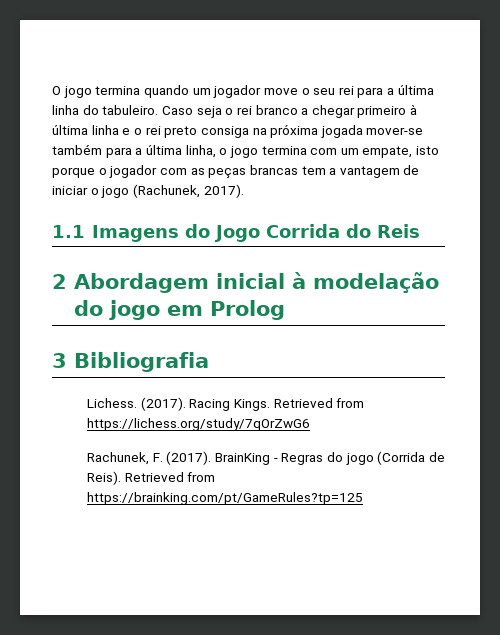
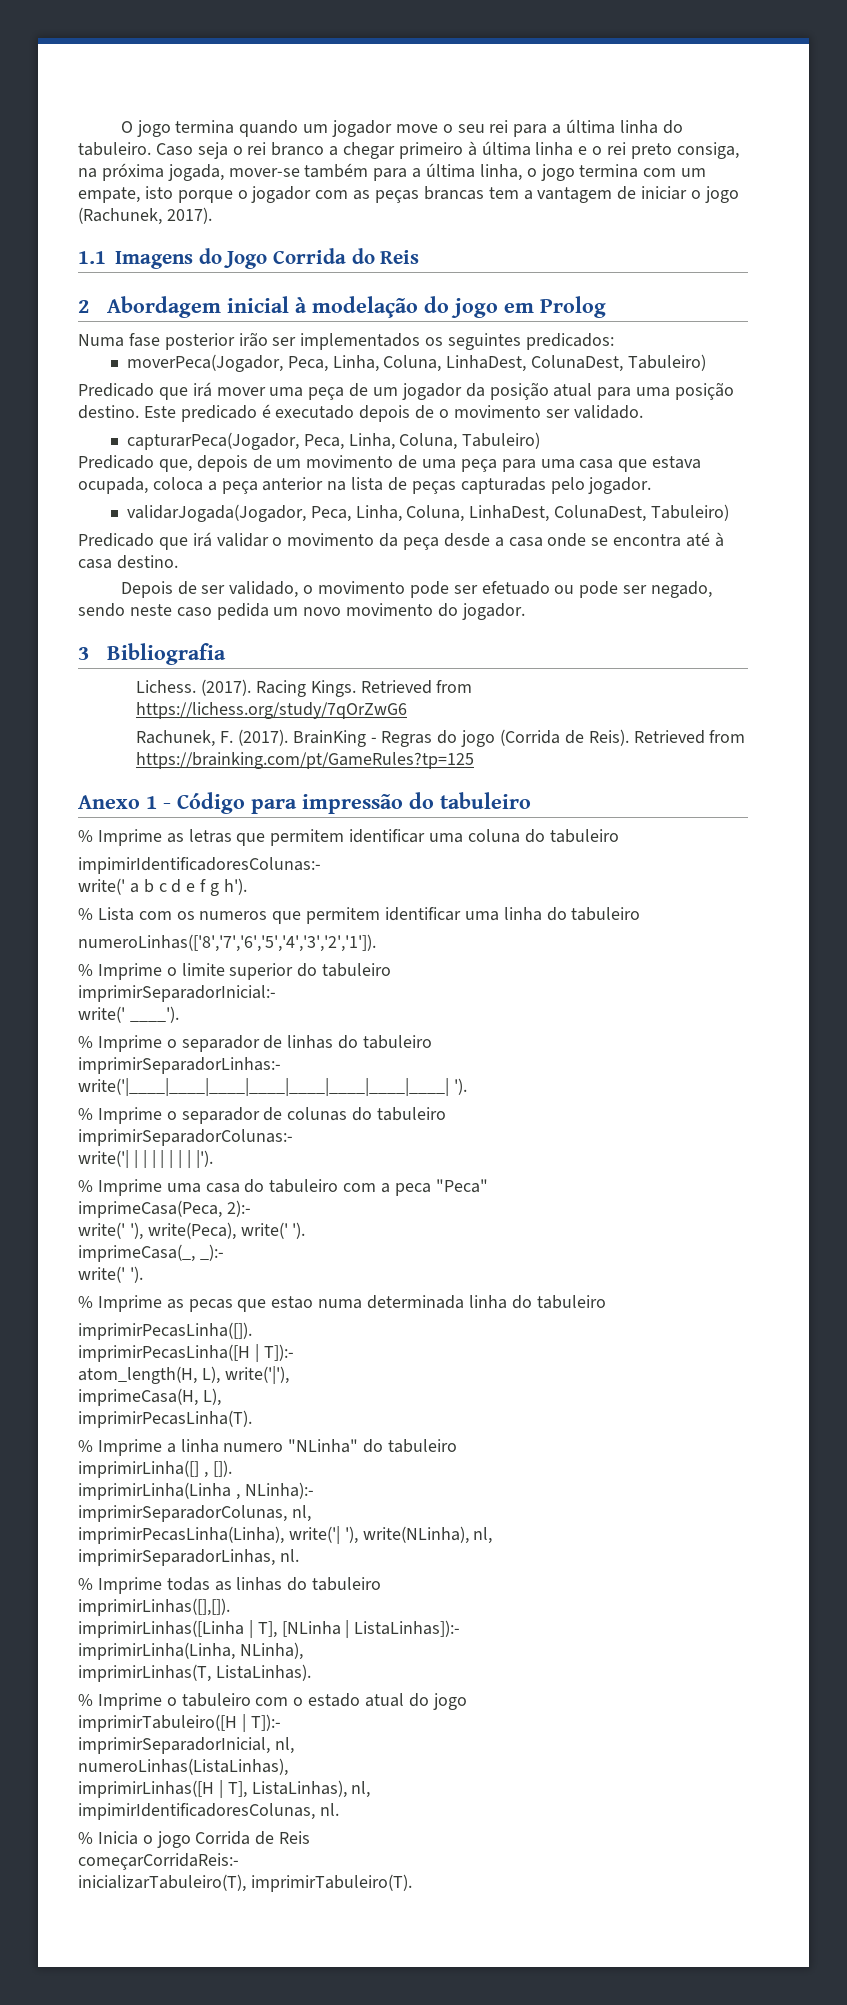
- Caso seja o rei branco a chegar primeiro à última linha e o rei preto consiga na próxima jogada mover-se também para a última linha, o jogo termina com um empate, isto porque o jogador com as peças brancas tem a vantagem de iniciar o jogo (Rachunek, 2017).
+ Caso seja o rei branco a chegar primeiro à última linha e o rei preto consiga, na próxima jogada, mover-se também para a última linha, o jogo termina com um empate, isto porque o jogador com as peças brancas tem a vantagem de iniciar o jogo (Rachunek, 2017).
+ Numa fase posterior irão ser implementados os seguintes predicados:
+ moverPeca(Jogador, Peca, Linha, Coluna, LinhaDest, ColunaDest, Tabuleiro)
+ Predicado que irá mover uma peça de um jogador da posição atual para uma posição destino. Este predicado é executado depois de o movimento ser validado.
+ capturarPeca(Jogador, Peca, Linha, Coluna, Tabuleiro)
+ Predicado que, depois de um movimento de uma peça para uma casa que estava ocupada, coloca a peça anterior na lista de peças capturadas pelo jogador.
+ validarJogada(Jogador, Peca, Linha, Coluna, LinhaDest, ColunaDest, Tabuleiro)
+ Predicado que irá validar o movimento da peça desde a casa onde se encontra até à casa destino.
+ Depois de ser validado, o movimento pode ser efetuado ou pode ser negado, sendo neste caso pedida um novo movimento do jogador.
+ Anexo 1 - Código para impressão do tabuleiro
+ % Imprime as letras que permitem identificar uma coluna do tabuleiro
+ impimirIdentificadoresColunas:-
+ write(' a b c d e f g h').
+ % Lista com os numeros que permitem identificar uma linha do tabuleiro
+ numeroLinhas(['8','7','6','5','4','3','2','1']).
+ % Imprime o limite superior do tabuleiro
+ imprimirSeparadorInicial:-
+ write(' ____').
+ % Imprime o separador de linhas do tabuleiro
+ imprimirSeparadorLinhas:-
+ write('|____|____|____|____|____|____|____|____| ').
+ % Imprime o separador de colunas do tabuleiro
+ imprimirSeparadorColunas:-
+ write('| | | | | | | | |').
+ % Imprime uma casa do tabuleiro com a peca "Peca"
+ imprimeCasa(Peca, 2):-
+ write(' '), write(Peca), write(' ').
+ imprimeCasa(_, _):-
+ write(' ').
+ % Imprime as pecas que estao numa determinada linha do tabuleiro
+ imprimirPecasLinha([]).
+ imprimirPecasLinha([H | T]):-
+ atom_length(H, L), write('|'),
+ imprimeCasa(H, L),
+ imprimirPecasLinha(T).
+ % Imprime a linha numero "NLinha" do tabuleiro
+ imprimirLinha([] , []).
+ imprimirLinha(Linha , NLinha):-
+ imprimirSeparadorColunas, nl,
+ imprimirPecasLinha(Linha), write('| '), write(NLinha), nl,
+ imprimirSeparadorLinhas, nl.
+ % Imprime todas as linhas do tabuleiro
+ imprimirLinhas([],[]).
+ imprimirLinhas([Linha | T], [NLinha | ListaLinhas]):-
+ imprimirLinha(Linha, NLinha),
+ imprimirLinhas(T, ListaLinhas).
+ % Imprime o tabuleiro com o estado atual do jogo
+ imprimirTabuleiro([H | T]):-
+ imprimirSeparadorInicial, nl,
+ numeroLinhas(ListaLinhas),
+ imprimirLinhas([H | T], ListaLinhas), nl,
+ impimirIdentificadoresColunas, nl.
+ % Inicia o jogo Corrida de Reis
+ começarCorridaReis:-
+ inicializarTabuleiro(T), imprimirTabuleiro(T).

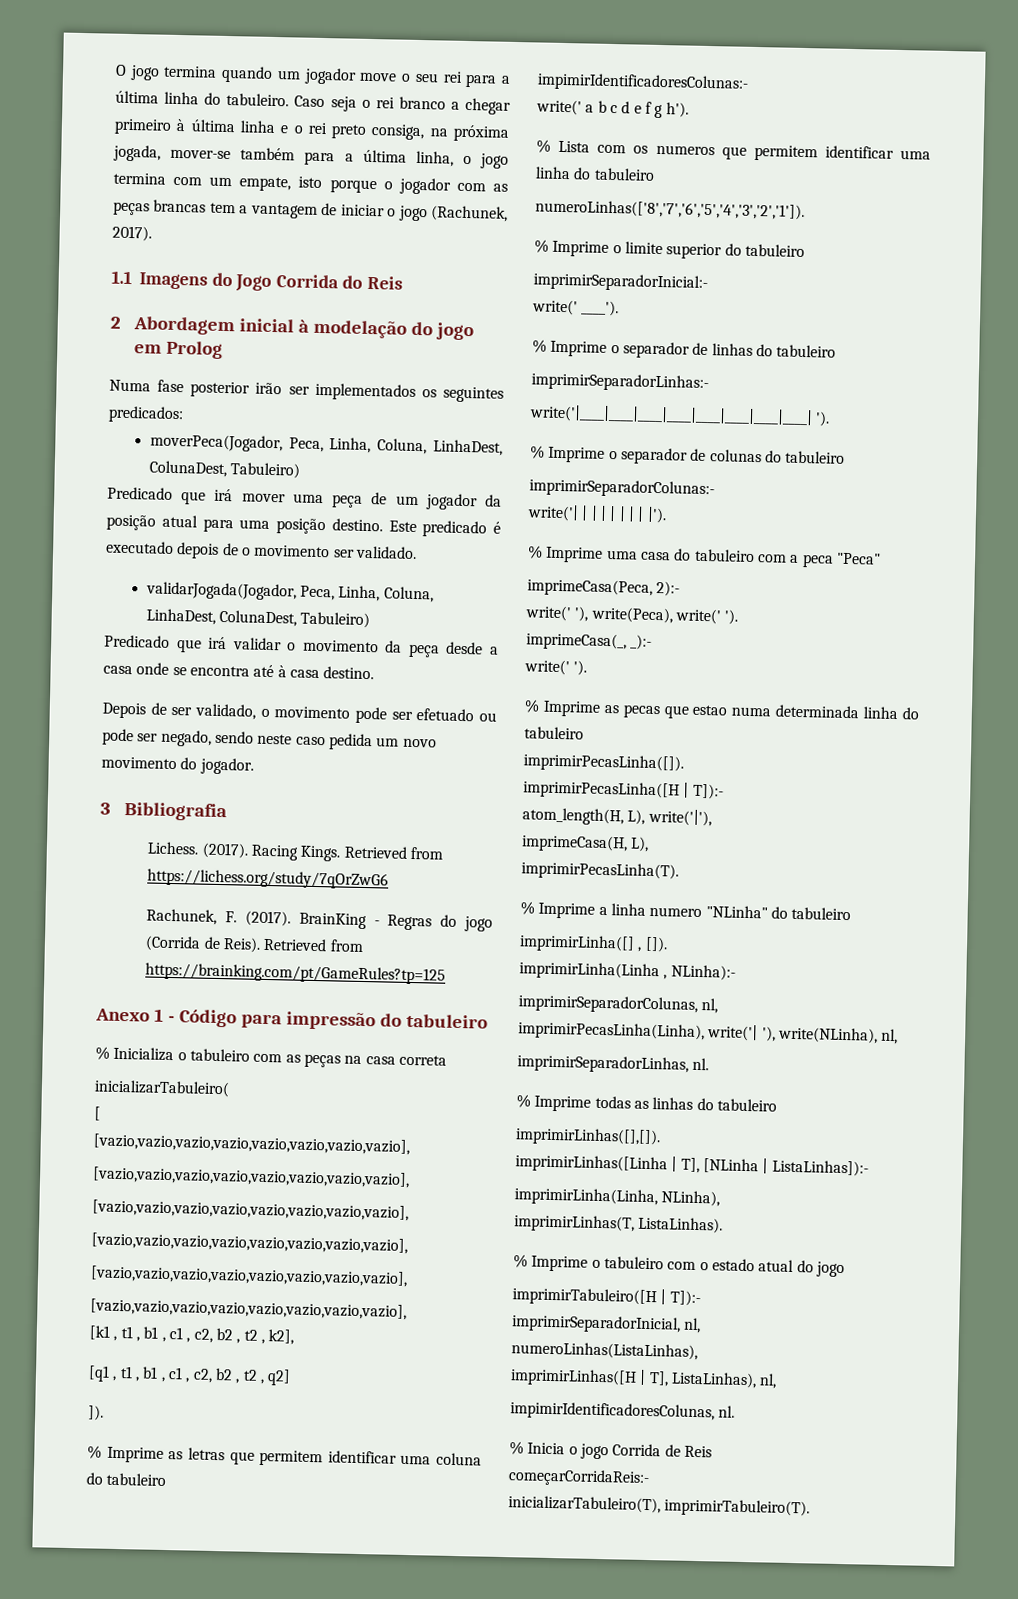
- capturarPeca(Jogador, Peca, Linha, Coluna, Tabuleiro)
- Predicado que, depois de um movimento de uma peça para uma casa que estava ocupada, coloca a peça anterior na lista de peças capturadas pelo jogador.
+ % Inicializa o tabuleiro com as peças na casa correta
+ inicializarTabuleiro(
+ [
+ [vazio,vazio,vazio,vazio,vazio,vazio,vazio,vazio],
+ [vazio,vazio,vazio,vazio,vazio,vazio,vazio,vazio],
+ [vazio,vazio,vazio,vazio,vazio,vazio,vazio,vazio],
+ [vazio,vazio,vazio,vazio,vazio,vazio,vazio,vazio],
+ [vazio,vazio,vazio,vazio,vazio,vazio,vazio,vazio],
+ [vazio,vazio,vazio,vazio,vazio,vazio,vazio,vazio],
+ [k1 , t1 , b1 , c1 , c2, b2 , t2 , k2],
+ [q1 , t1 , b1 , c1 , c2, b2 , t2 , q2]
+ ]).

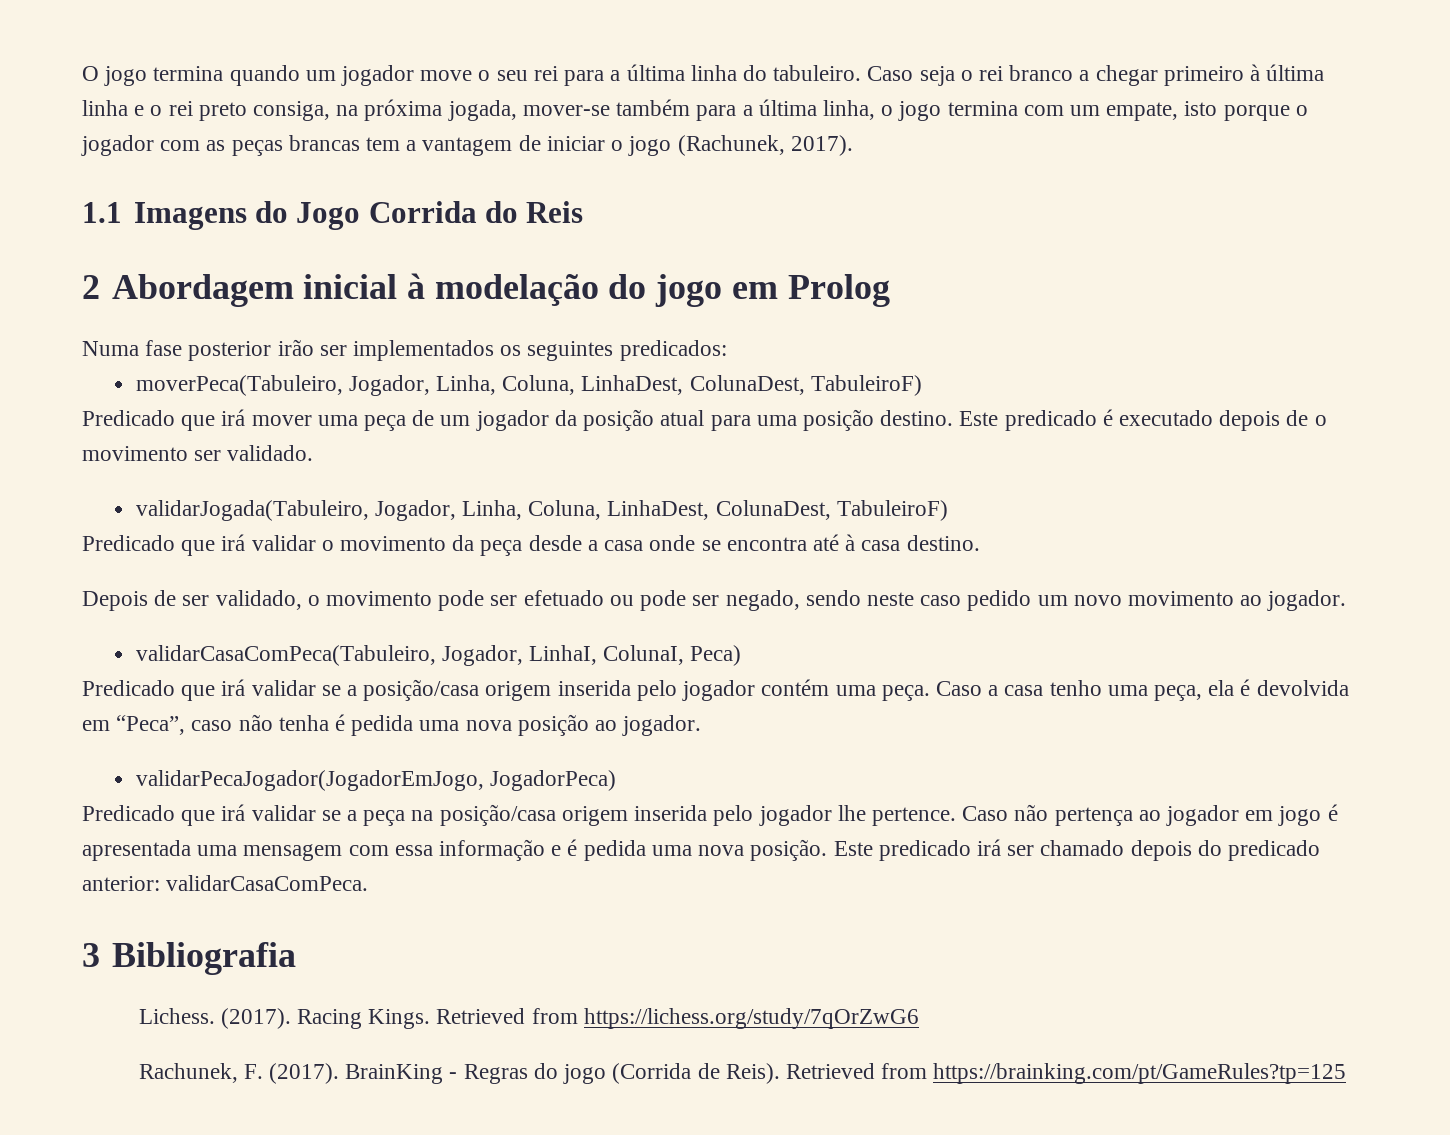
- moverPeca(Jogador, Peca, Linha, Coluna, LinhaDest, ColunaDest, Tabuleiro)
+ moverPeca(Tabuleiro, Jogador, Linha, Coluna, LinhaDest, ColunaDest, TabuleiroF)
- validarJogada(Jogador, Peca, Linha, Coluna, LinhaDest, ColunaDest, Tabuleiro)
+ validarJogada(Tabuleiro, Jogador, Linha, Coluna, LinhaDest, ColunaDest, TabuleiroF)
- Depois de ser validado, o movimento pode ser efetuado ou pode ser negado, sendo neste caso pedida um novo movimento do jogador.
+ Depois de ser validado, o movimento pode ser efetuado ou pode ser negado, sendo neste caso pedido um novo movimento ao jogador.
+ validarCasaComPeca(Tabuleiro, Jogador, LinhaI, ColunaI, Peca)
+ Predicado que irá validar se a posição/casa origem inserida pelo jogador contém uma peça. Caso a casa tenho uma peça, ela é devolvida em “Peca”, caso não tenha é pedida uma nova posição ao jogador.
+ validarPecaJogador(JogadorEmJogo, JogadorPeca)
+ Predicado que irá validar se a peça na posição/casa origem inserida pelo jogador lhe pertence. Caso não pertença ao jogador em jogo é apresentada uma mensagem com essa informação e é pedida uma nova posição. Este predicado irá ser chamado depois do predicado anterior: validarCasaComPeca.
- Anexo 1 - Código para impressão do tabuleiro
- % Inicializa o tabuleiro com as peças na casa correta
- inicializarTabuleiro(
- [
- [vazio,vazio,vazio,vazio,vazio,vazio,vazio,vazio],
- [vazio,vazio,vazio,vazio,vazio,vazio,vazio,vazio],
- [vazio,vazio,vazio,vazio,vazio,vazio,vazio,vazio],
- [vazio,vazio,vazio,vazio,vazio,vazio,vazio,vazio],
- [vazio,vazio,vazio,vazio,vazio,vazio,vazio,vazio],
- [vazio,vazio,vazio,vazio,vazio,vazio,vazio,vazio],
- [k1 , t1 , b1 , c1 , c2, b2 , t2 , k2],
- [q1 , t1 , b1 , c1 , c2, b2 , t2 , q2]
- ]).
- % Imprime as letras que permitem identificar uma coluna do tabuleiro
- impimirIdentificadoresColunas:-
- write(' a b c d e f g h').
- % Lista com os numeros que permitem identificar uma linha do tabuleiro
- numeroLinhas(['8','7','6','5','4','3','2','1']).
- % Imprime o limite superior do tabuleiro
- imprimirSeparadorInicial:-
- write(' ____').
- % Imprime o separador de linhas do tabuleiro
- imprimirSeparadorLinhas:-
- write('|____|____|____|____|____|____|____|____| ').
- % Imprime o separador de colunas do tabuleiro
- imprimirSeparadorColunas:-
- write('| | | | | | | | |').
- % Imprime uma casa do tabuleiro com a peca "Peca"
- imprimeCasa(Peca, 2):-
- write(' '), write(Peca), write(' ').
- imprimeCasa(_, _):-
- write(' ').
- % Imprime as pecas que estao numa determinada linha do tabuleiro
- imprimirPecasLinha([]).
- imprimirPecasLinha([H | T]):-
- atom_length(H, L), write('|'),
- imprimeCasa(H, L),
- imprimirPecasLinha(T).
- % Imprime a linha numero "NLinha" do tabuleiro
- imprimirLinha([] , []).
- imprimirLinha(Linha , NLinha):-
- imprimirSeparadorColunas, nl,
- imprimirPecasLinha(Linha), write('| '), write(NLinha), nl,
- imprimirSeparadorLinhas, nl.
- % Imprime todas as linhas do tabuleiro
- imprimirLinhas([],[]).
- imprimirLinhas([Linha | T], [NLinha | ListaLinhas]):-
- imprimirLinha(Linha, NLinha),
- imprimirLinhas(T, ListaLinhas).
- % Imprime o tabuleiro com o estado atual do jogo
- imprimirTabuleiro([H | T]):-
- imprimirSeparadorInicial, nl,
- numeroLinhas(ListaLinhas),
- imprimirLinhas([H | T], ListaLinhas), nl,
- impimirIdentificadoresColunas, nl.
- % Inicia o jogo Corrida de Reis
- começarCorridaReis:-
- inicializarTabuleiro(T), imprimirTabuleiro(T).

